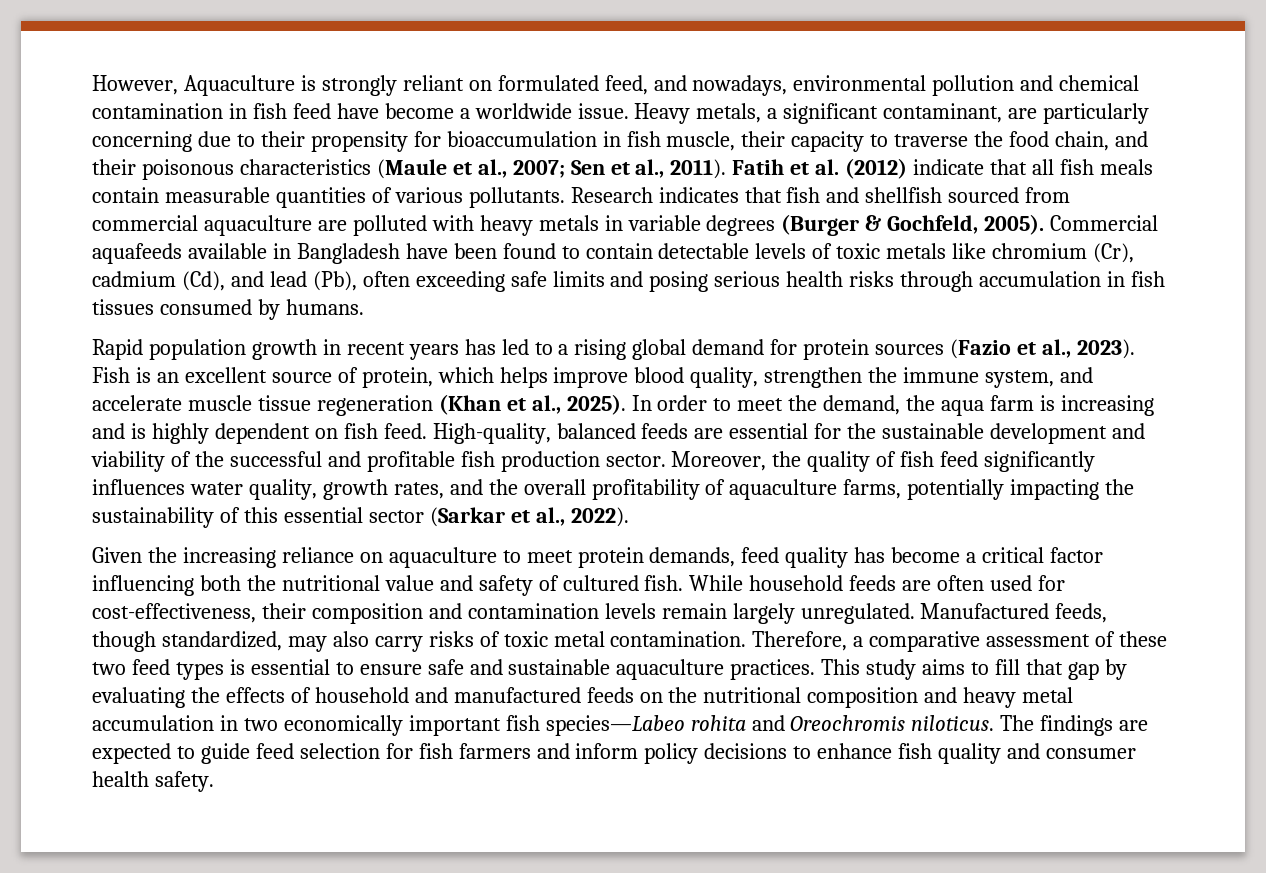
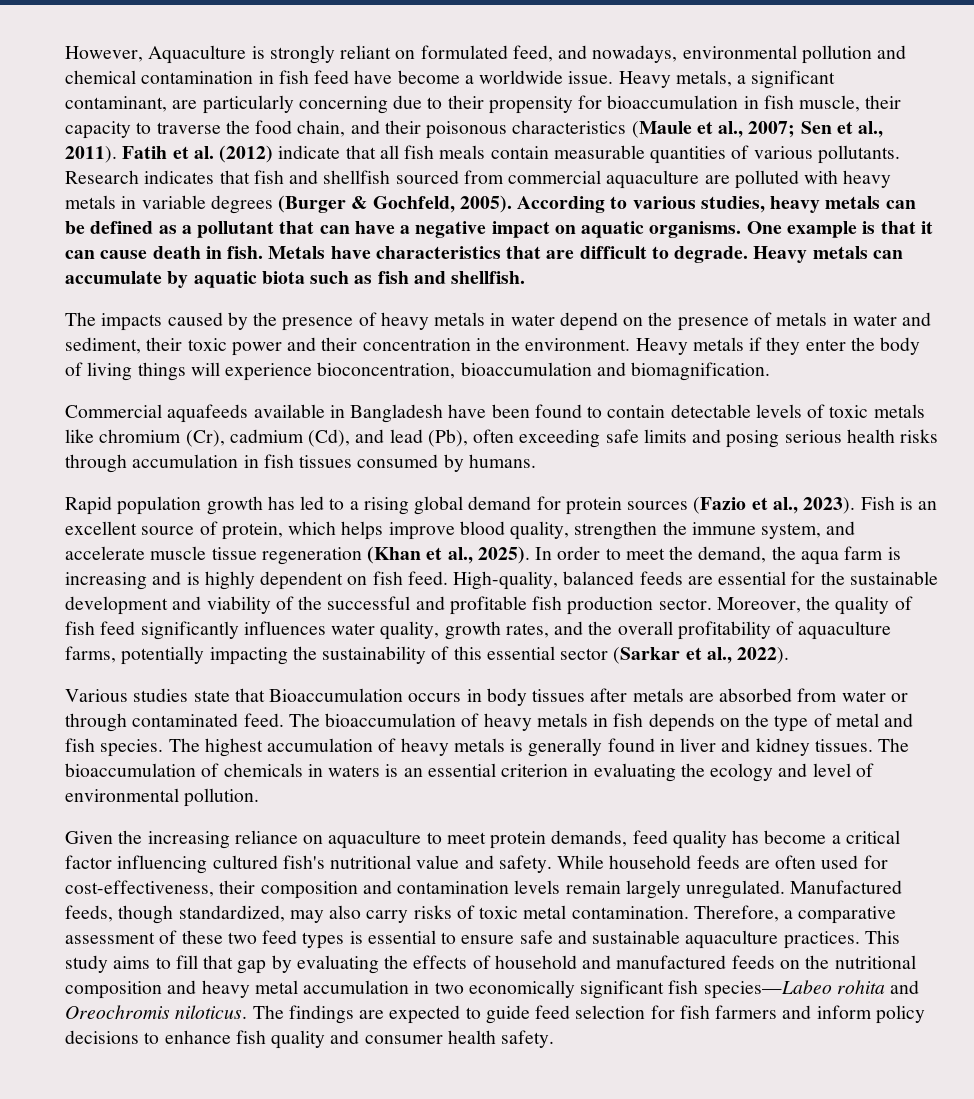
- Research indicates that fish and shellfish sourced from commercial aquaculture are polluted with heavy metals in variable degrees (Burger & Gochfeld, 2005). Commercial aquafeeds available in Bangladesh have been found to contain detectable levels of toxic metals like chromium (Cr), cadmium (Cd), and lead (Pb), often exceeding safe limits and posing serious health risks through accumulation in fish tissues consumed by humans.
+ Research indicates that fish and shellfish sourced from commercial aquaculture are polluted with heavy metals in variable degrees (Burger & Gochfeld, 2005). According to various studies, heavy metals can be defined as a pollutant that can have a negative impact on aquatic organisms. One example is that it can cause death in fish. Metals have characteristics that are difficult to degrade. Heavy metals can accumulate by aquatic biota such as fish and shellfish.
+ The impacts caused by the presence of heavy metals in water depend on the presence of metals in water and sediment, their toxic power and their concentration in the environment. Heavy metals if they enter the body of living things will experience bioconcentration, bioaccumulation and biomagnification.
+ Commercial aquafeeds available in Bangladesh have been found to contain detectable levels of toxic metals like chromium (Cr), cadmium (Cd), and lead (Pb), often exceeding safe limits and posing serious health risks through accumulation in fish tissues consumed by humans.
- Rapid population growth in recent years has led to a rising global demand for protein sources (Fazio et al., 2023).
+ Rapid population growth has led to a rising global demand for protein sources (Fazio et al., 2023).
+ Various studies state that Bioaccumulation occurs in body tissues after metals are absorbed from water or through contaminated feed. The bioaccumulation of heavy metals in fish depends on the type of metal and fish species. The highest accumulation of heavy metals is generally found in liver and kidney tissues. The bioaccumulation of chemicals in waters is an essential criterion in evaluating the ecology and level of environmental pollution.
- Given the increasing reliance on aquaculture to meet protein demands, feed quality has become a critical factor influencing both the nutritional value and safety of cultured fish.
+ Given the increasing reliance on aquaculture to meet protein demands, feed quality has become a critical factor influencing cultured fish's nutritional value and safety.
- This study aims to fill that gap by evaluating the effects of household and manufactured feeds on the nutritional composition and heavy metal accumulation in two economically important fish species—Labeo rohita and Oreochromis niloticus.
+ This study aims to fill that gap by evaluating the effects of household and manufactured feeds on the nutritional composition and heavy metal accumulation in two economically significant fish species—Labeo rohita and Oreochromis niloticus.

